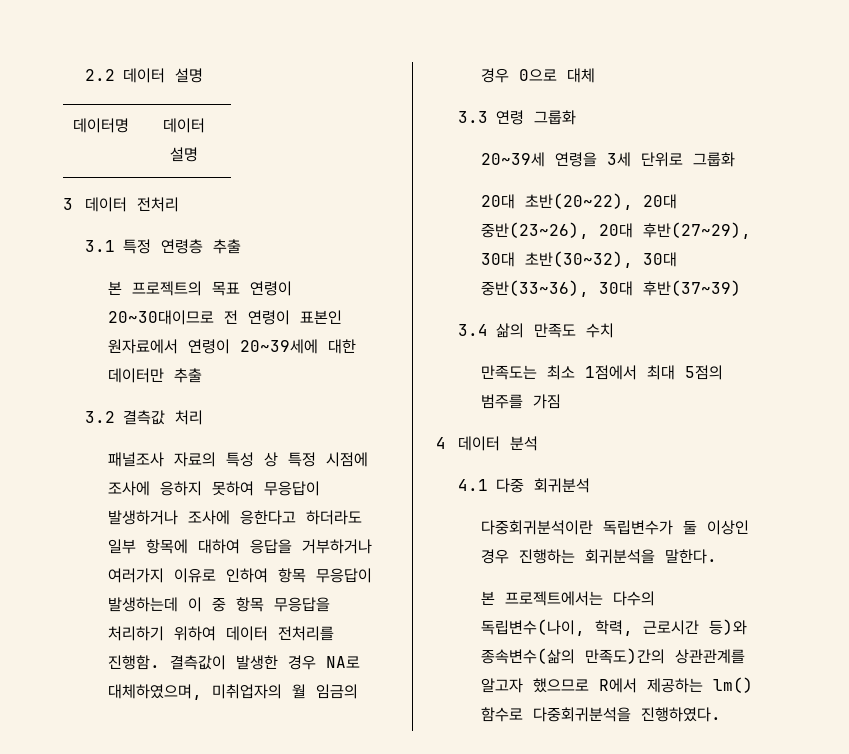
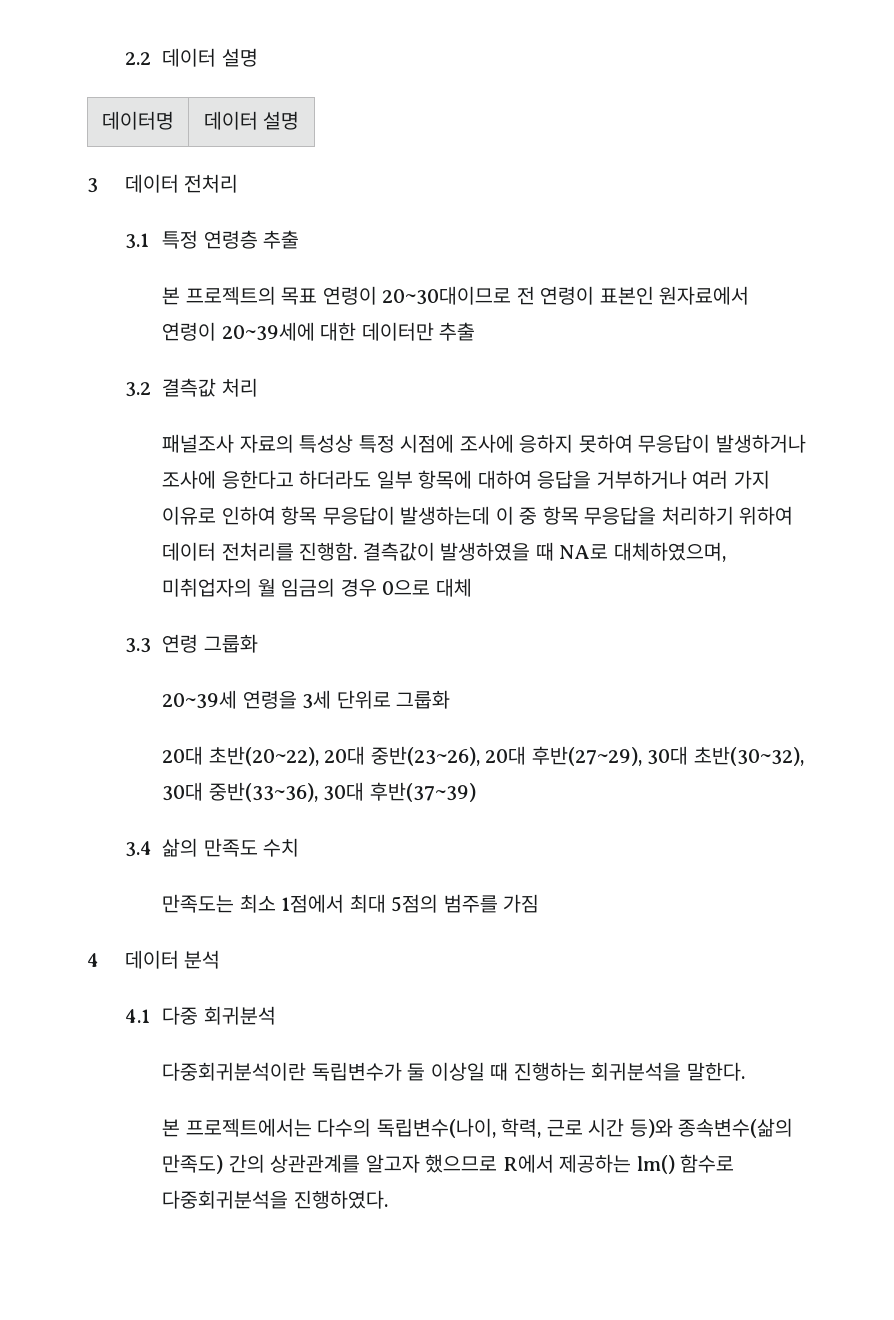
- 패널조사 자료의 특성 상 특정 시점에 조사에 응하지 못하여 무응답이 발생하거나 조사에 응한다고 하더라도 일부 항목에 대하여 응답을 거부하거나 여러가지 이유로 인하여 항목 무응답이 발생하는데 이 중 항목 무응답을 처리하기 위하여 데이터 전처리를 진행함.
+ 패널조사 자료의 특성상 특정 시점에 조사에 응하지 못하여 무응답이 발생하거나 조사에 응한다고 하더라도 일부 항목에 대하여 응답을 거부하거나 여러 가지 이유로 인하여 항목 무응답이 발생하는데 이 중 항목 무응답을 처리하기 위하여 데이터 전처리를 진행함.
- 결측값이 발생한 경우 NA로 대체하였으며, 미취업자의 월 임금의 경우 0으로 대체
+ 결측값이 발생하였을 때 NA로 대체하였으며, 미취업자의 월 임금의 경우 0으로 대체
- 다중회귀분석이란 독립변수가 둘 이상인 경우 진행하는 회귀분석을 말한다.
+ 다중회귀분석이란 독립변수가 둘 이상일 때 진행하는 회귀분석을 말한다.
- 본 프로젝트에서는 다수의 독립변수(나이, 학력, 근로시간 등)와 종속변수(삶의 만족도)간의 상관관계를 알고자 했으므로 R에서 제공하는 lm() 함수로 다중회귀분석을 진행하였다.
+ 본 프로젝트에서는 다수의 독립변수(나이, 학력, 근로 시간 등)와 종속변수(삶의 만족도) 간의 상관관계를 알고자 했으므로 R에서 제공하는 lm() 함수로 다중회귀분석을 진행하였다.

